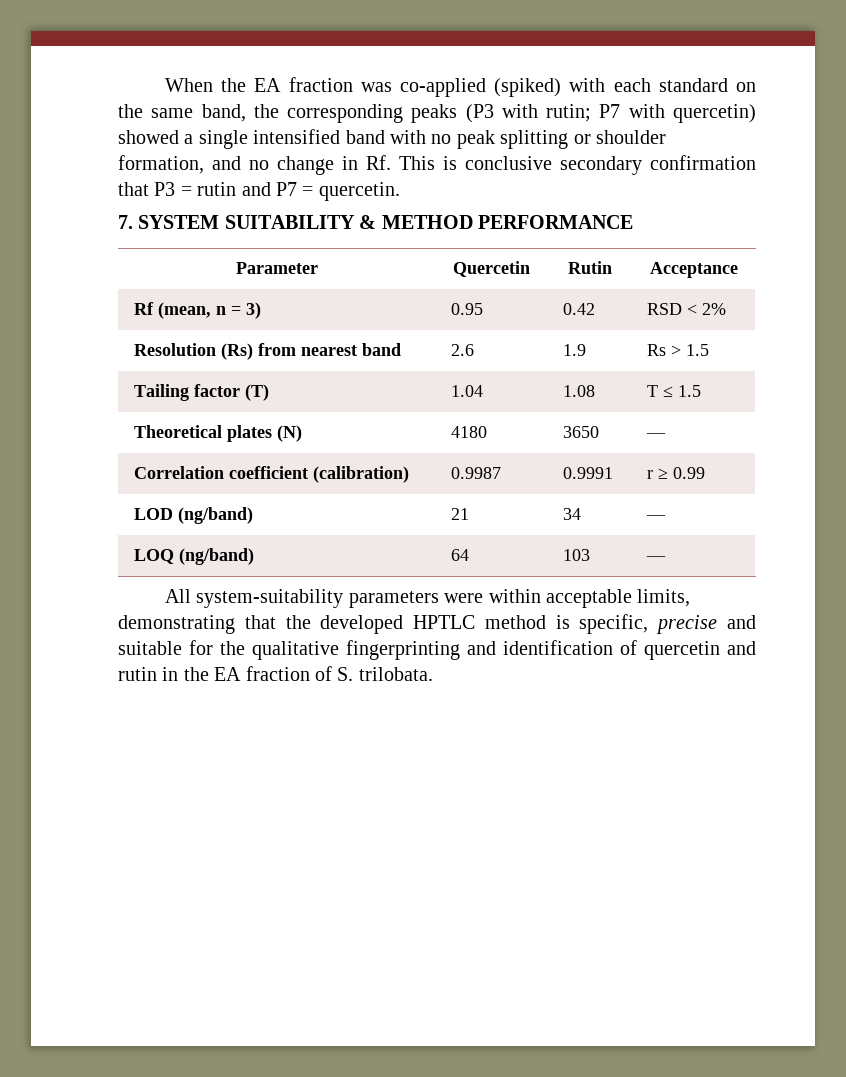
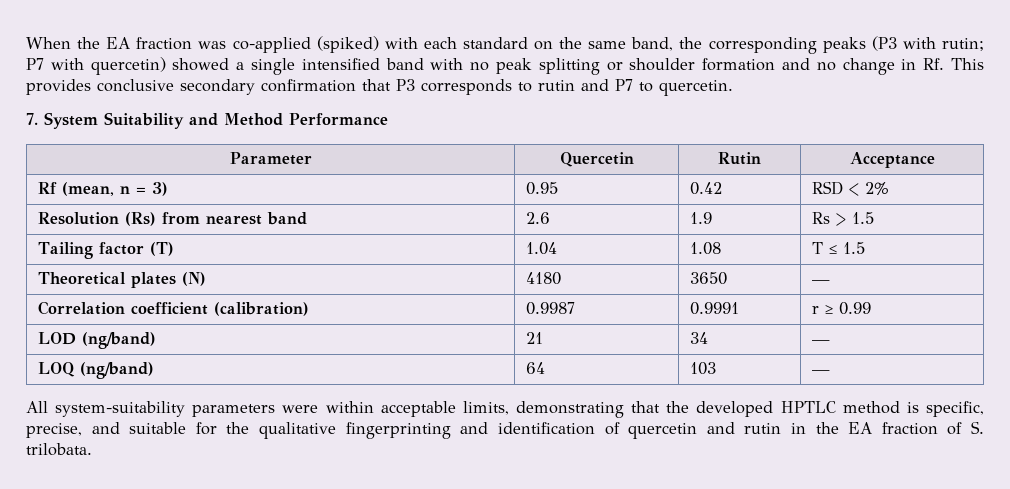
- When the EA fraction was co-applied (spiked) with each standard on the same band, the corresponding peaks (P3 with rutin; P7 with quercetin) showed a single intensified band with no peak splitting or shoulder formation, and no change in Rf. This is conclusive secondary confirmation that P3 = rutin and P7 = quercetin.
+ When the EA fraction was co-applied (spiked) with each standard on the same band, the corresponding peaks (P3 with rutin; P7 with quercetin) showed a single intensified band with no peak splitting or shoulder formation and no change in Rf. This provides conclusive secondary confirmation that P3 corresponds to rutin and P7 to quercetin.
- 7. SYSTEM SUITABILITY & METHOD PERFORMANCE
+ 7. System Suitability and Method Performance
- All system-suitability parameters were within acceptable limits, demonstrating that the developed HPTLC method is specific, precise and suitable for the qualitative fingerprinting and identification of quercetin and rutin in the EA fraction of S. trilobata.
+ All system-suitability parameters were within acceptable limits, demonstrating that the developed HPTLC method is specific, precise, and suitable for the qualitative fingerprinting and identification of quercetin and rutin in the EA fraction of S. trilobata.

